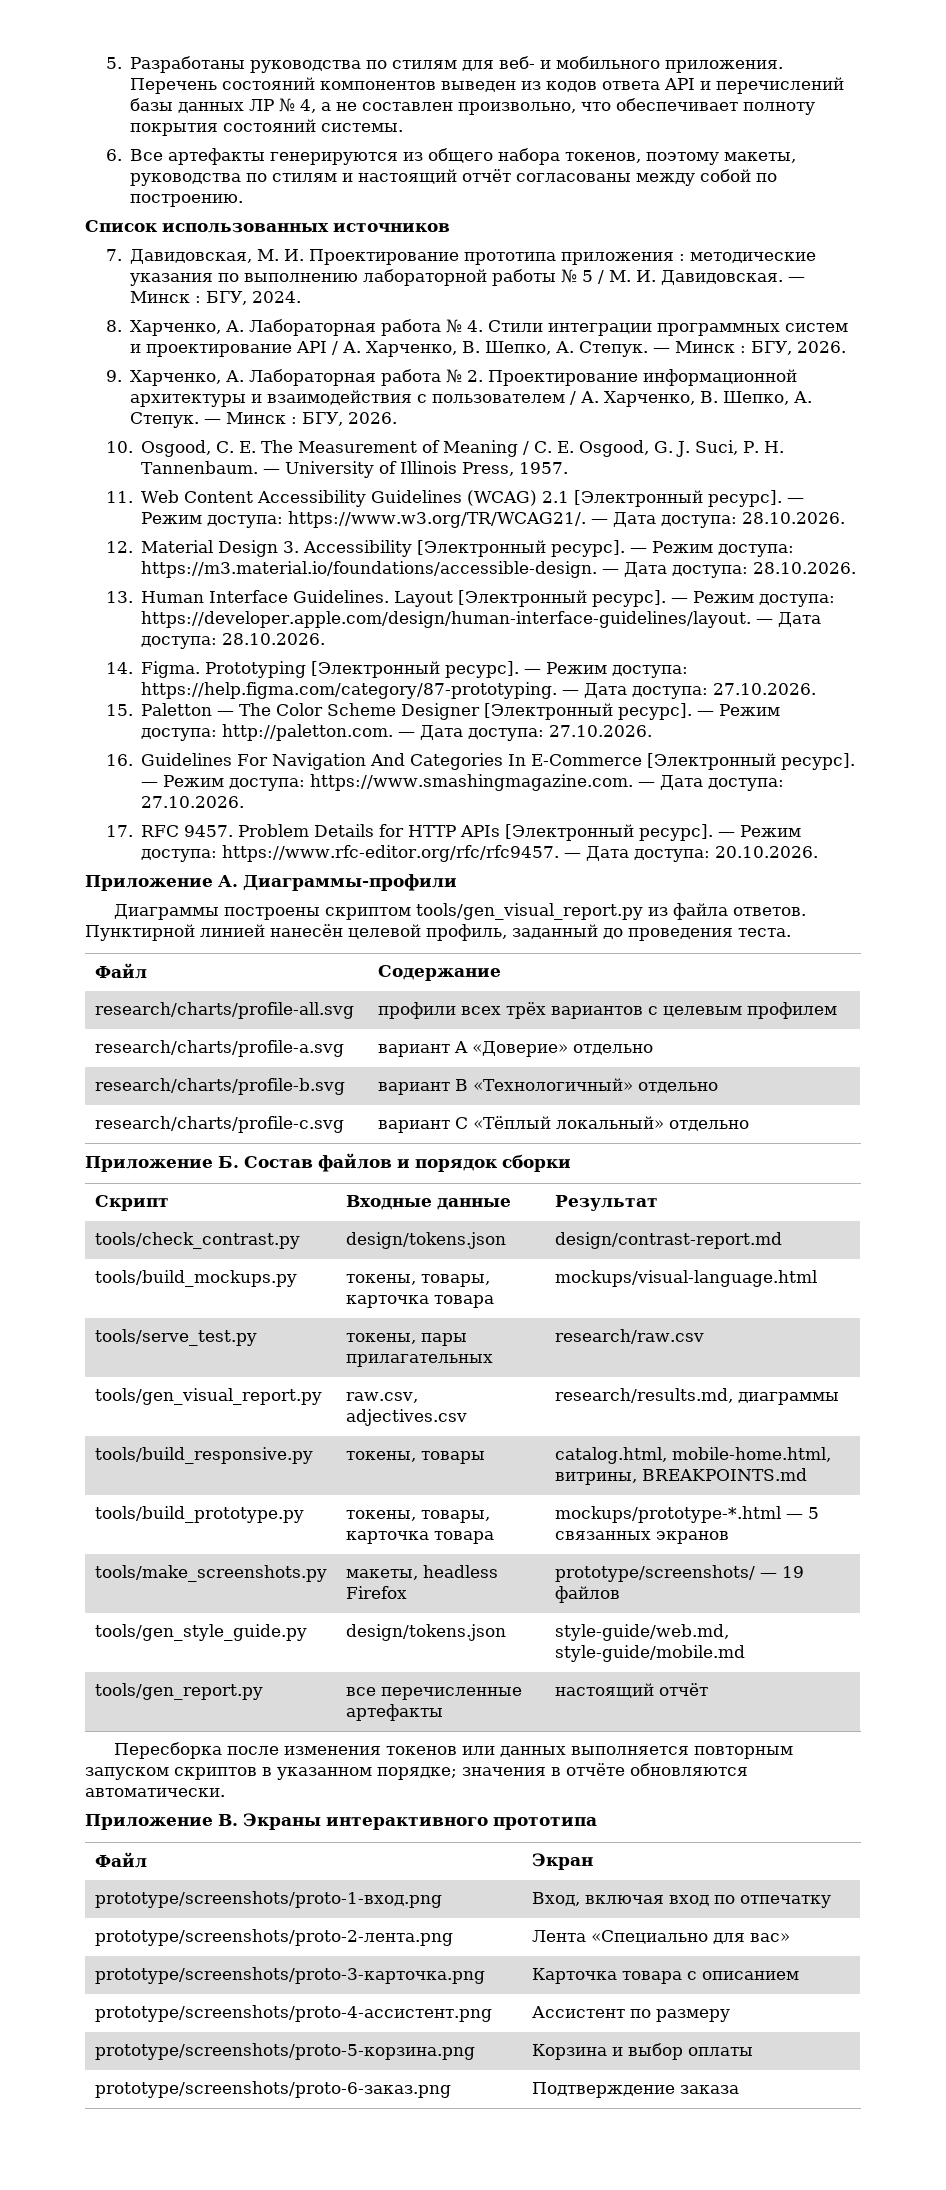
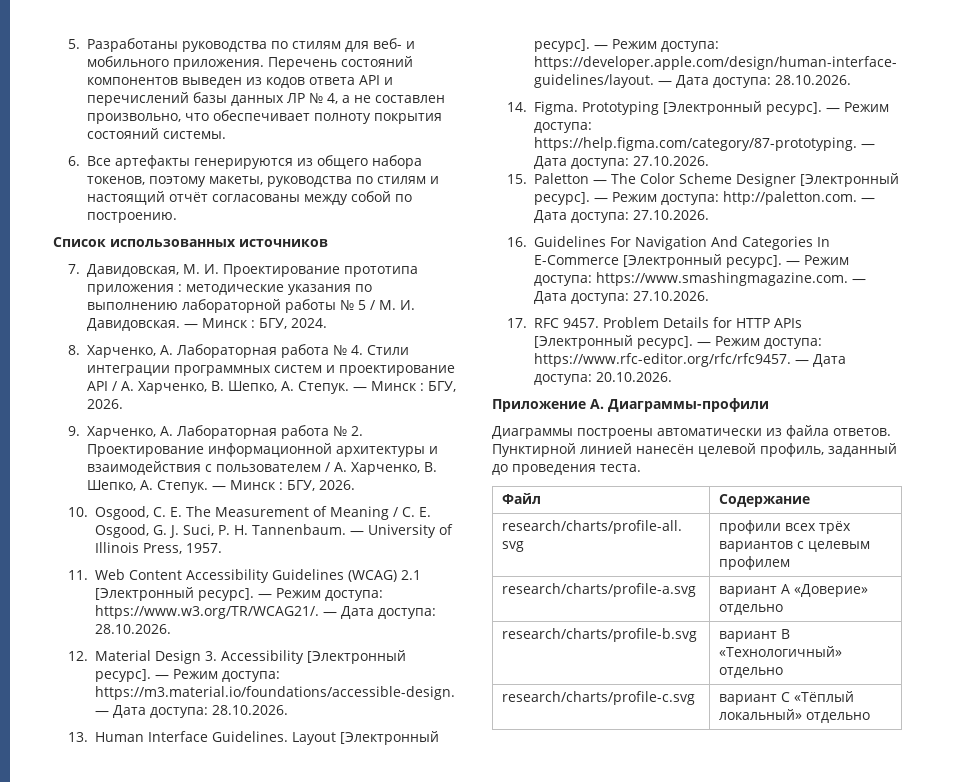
- Диаграммы построены скриптом tools/gen_visual_report.py из файла ответов.
+ Диаграммы построены автоматически из файла ответов.
- Приложение Б. Состав файлов и порядок сборки
- Скрипт | Входные данные | Результат
- tools/check_contrast.py | design/tokens.json | design/contrast-report.md
- tools/build_mockups.py | токены, товары, карточка товара | mockups/visual-language.html
- tools/serve_test.py | токены, пары прилагательных | research/raw.csv
- tools/gen_visual_report.py | raw.csv, adjectives.csv | research/results.md, диаграммы
- tools/build_responsive.py | токены, товары | catalog.html, mobile-home.html, витрины, BREAKPOINTS.md
- tools/build_prototype.py | токены, товары, карточка товара | mockups/prototype-*.html — 5 связанных экранов
- tools/make_screenshots.py | макеты, headless Firefox | prototype/screenshots/ — 19 файлов
- tools/gen_style_guide.py | design/tokens.json | style-guide/web.md, style-guide/mobile.md
- tools/gen_report.py | все перечисленные артефакты | настоящий отчёт
- Пересборка после изменения токенов или данных выполняется повторным запуском скриптов в указанном порядке; значения в отчёте обновляются автоматически.
- Приложение В. Экраны интерактивного прототипа
- Файл | Экран
- prototype/screenshots/proto-1-вход.png | Вход, включая вход по отпечатку
- prototype/screenshots/proto-2-лента.png | Лента «Специально для вас»
- prototype/screenshots/proto-3-карточка.png | Карточка товара с описанием
- prototype/screenshots/proto-4-ассистент.png | Ассистент по размеру
- prototype/screenshots/proto-5-корзина.png | Корзина и выбор оплаты
- prototype/screenshots/proto-6-заказ.png | Подтверждение заказа

